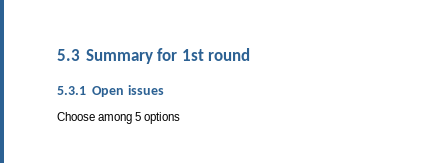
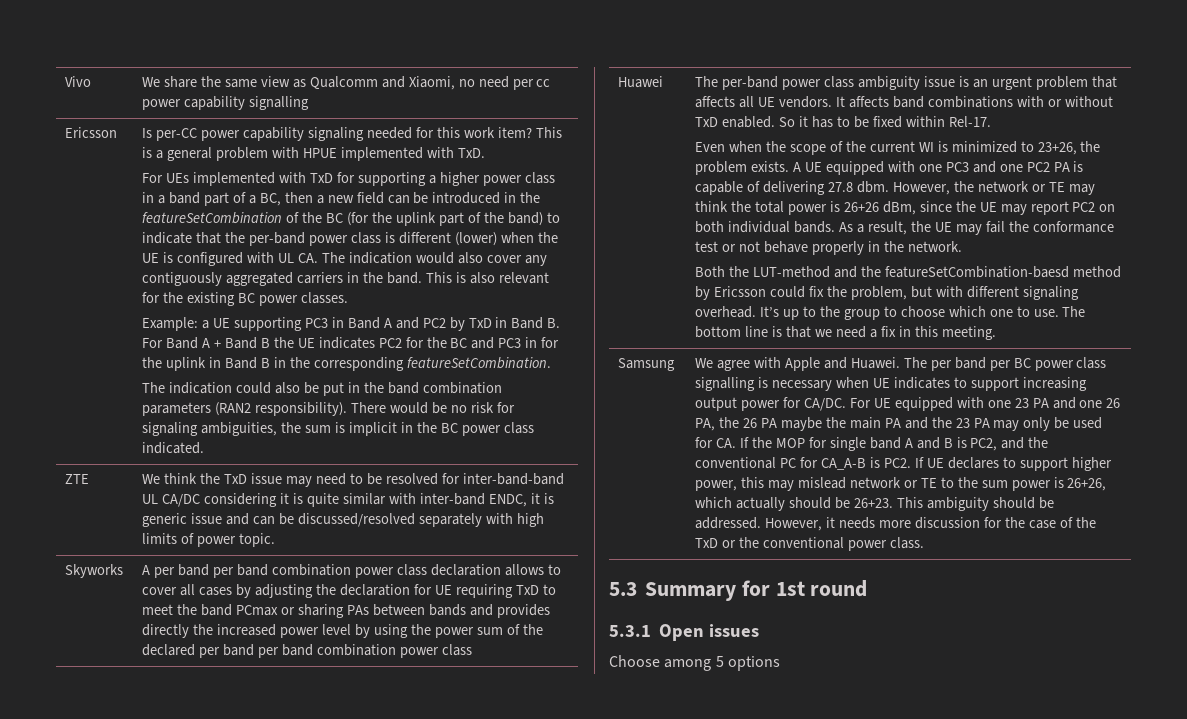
+ Vivo | We share the same view as Qualcomm and Xiaomi, no need per cc power capability signalling
+ Ericsson | Is per-CC power capability signaling needed for this work item? This is a general problem with HPUE implemented with TxD.
+ For UEs implemented with TxD for supporting a higher power class in a band part of a BC, then a new field can be introduced in the featureSetCombination of the BC (for the uplink part of the band) to indicate that the per-band power class is different (lower) when the UE is configured with UL CA. The indication would also cover any contiguously aggregated carriers in the band. This is also relevant for the existing BC power classes.
+ Example: a UE supporting PC3 in Band A and PC2 by TxD in Band B. For Band A + Band B the UE indicates PC2 for the BC and PC3 in for the uplink in Band B in the corresponding featureSetCombination.
+ The indication could also be put in the band combination parameters (RAN2 responsibility). There would be no risk for signaling ambiguities, the sum is implicit in the BC power class indicated.
+ ZTE | We think the TxD issue may need to be resolved for inter-band-band UL CA/DC considering it is quite similar with inter-band ENDC, it is generic issue and can be discussed/resolved separately with high limits of power topic.
+ Skyworks | A per band per band combination power class declaration allows to cover all cases by adjusting the declaration for UE requiring TxD to meet the band PCmax or sharing PAs between bands and provides directly the increased power level by using the power sum of the declared per band per band combination power class
+ Huawei | The per-band power class ambiguity issue is an urgent problem that affects all UE vendors. It affects band combinations with or without TxD enabled. So it has to be fixed within Rel-17.
+ Even when the scope of the current WI is minimized to 23+26, the problem exists. A UE equipped with one PC3 and one PC2 PA is capable of delivering 27.8 dbm. However, the network or TE may think the total power is 26+26 dBm, since the UE may report PC2 on both individual bands. As a result, the UE may fail the conformance test or not behave properly in the network.
+ Both the LUT-method and the featureSetCombination-baesd method by Ericsson could fix the problem, but with different signaling overhead. It’s up to the group to choose which one to use. The bottom line is that we need a fix in this meeting.
+ Samsung | We agree with Apple and Huawei. The per band per BC power class signalling is necessary when UE indicates to support increasing output power for CA/DC. For UE equipped with one 23 PA and one 26 PA, the 26 PA maybe the main PA and the 23 PA may only be used for CA. If the MOP for single band A and B is PC2, and the conventional PC for CA_A-B is PC2. If UE declares to support higher power, this may mislead network or TE to the sum power is 26+26, which actually should be 26+23. This ambiguity should be addressed. However, it needs more discussion for the case of the TxD or the conventional power class.

